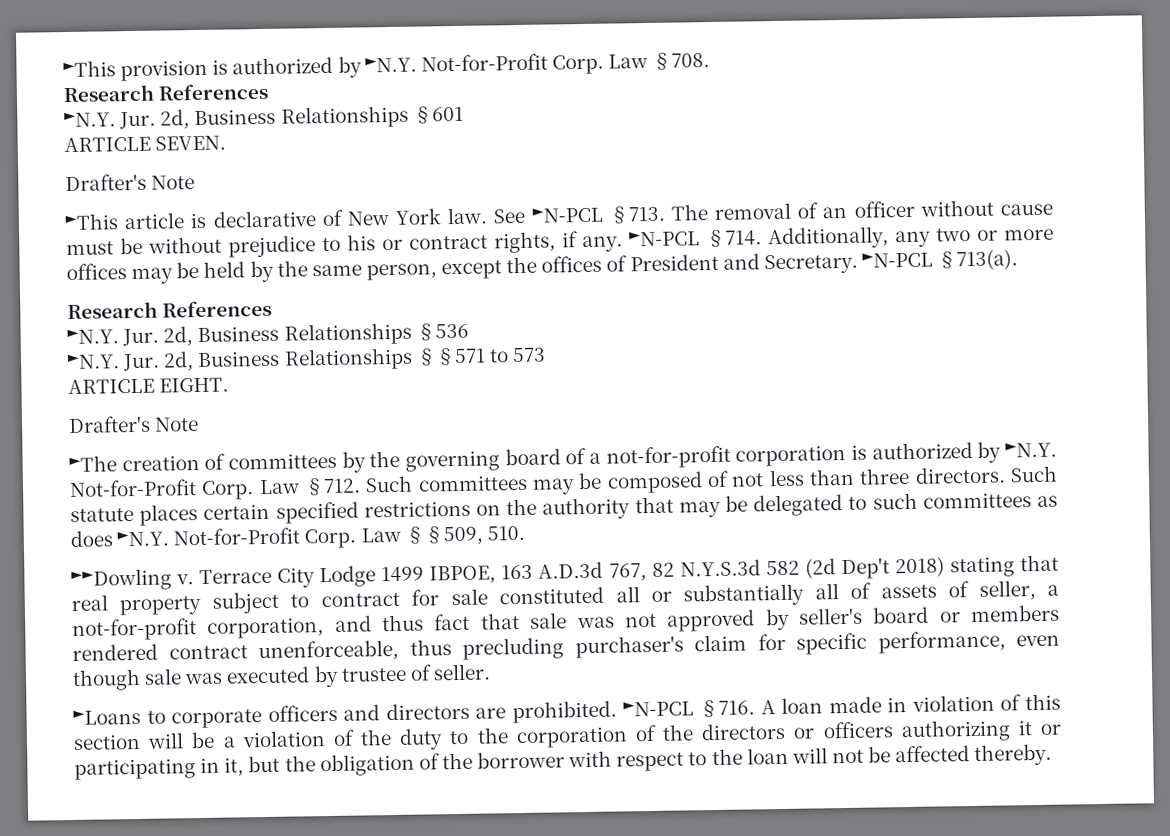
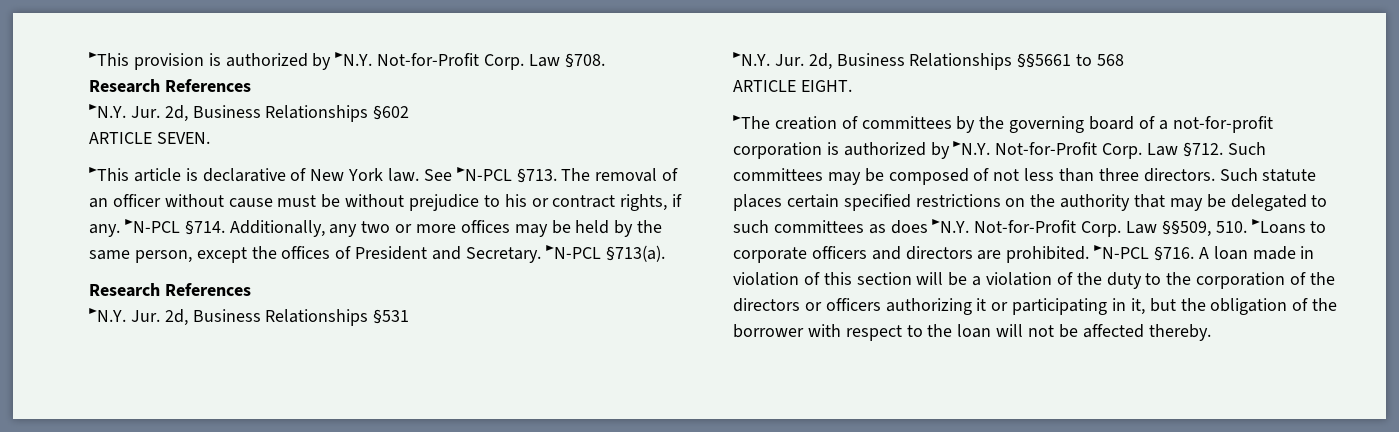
- ►N.Y. Jur. 2d, Business Relationships §601
+ ►N.Y. Jur. 2d, Business Relationships §602
  ARTICLE SEVEN.
- Drafter's Note
- ►N.Y. Jur. 2d, Business Relationships §536
- ►N.Y. Jur. 2d, Business Relationships §§571 to 573
+ ►N.Y. Jur. 2d, Business Relationships §531
+ ►N.Y. Jur. 2d, Business Relationships §§5661 to 568
  ARTICLE EIGHT.
- Drafter's Note
- Law §§509, 510.
- ►►Dowling v. Terrace City Lodge 1499 IBPOE, 163 A.D.3d 767, 82 N.Y.S.3d 582 (2d Dep't 2018) stating that real property subject to contract for sale constituted all or substantially all of assets of seller, a not-for-profit corporation, and thus fact that sale was not approved by seller's board or members rendered contract unenforceable, thus precluding purchaser's claim for specific performance, even though sale was executed by trustee of seller.
- ►Loans to corporate officers and directors are prohibited.
+ Law §§509, 510. ►Loans to corporate officers and directors are prohibited.

